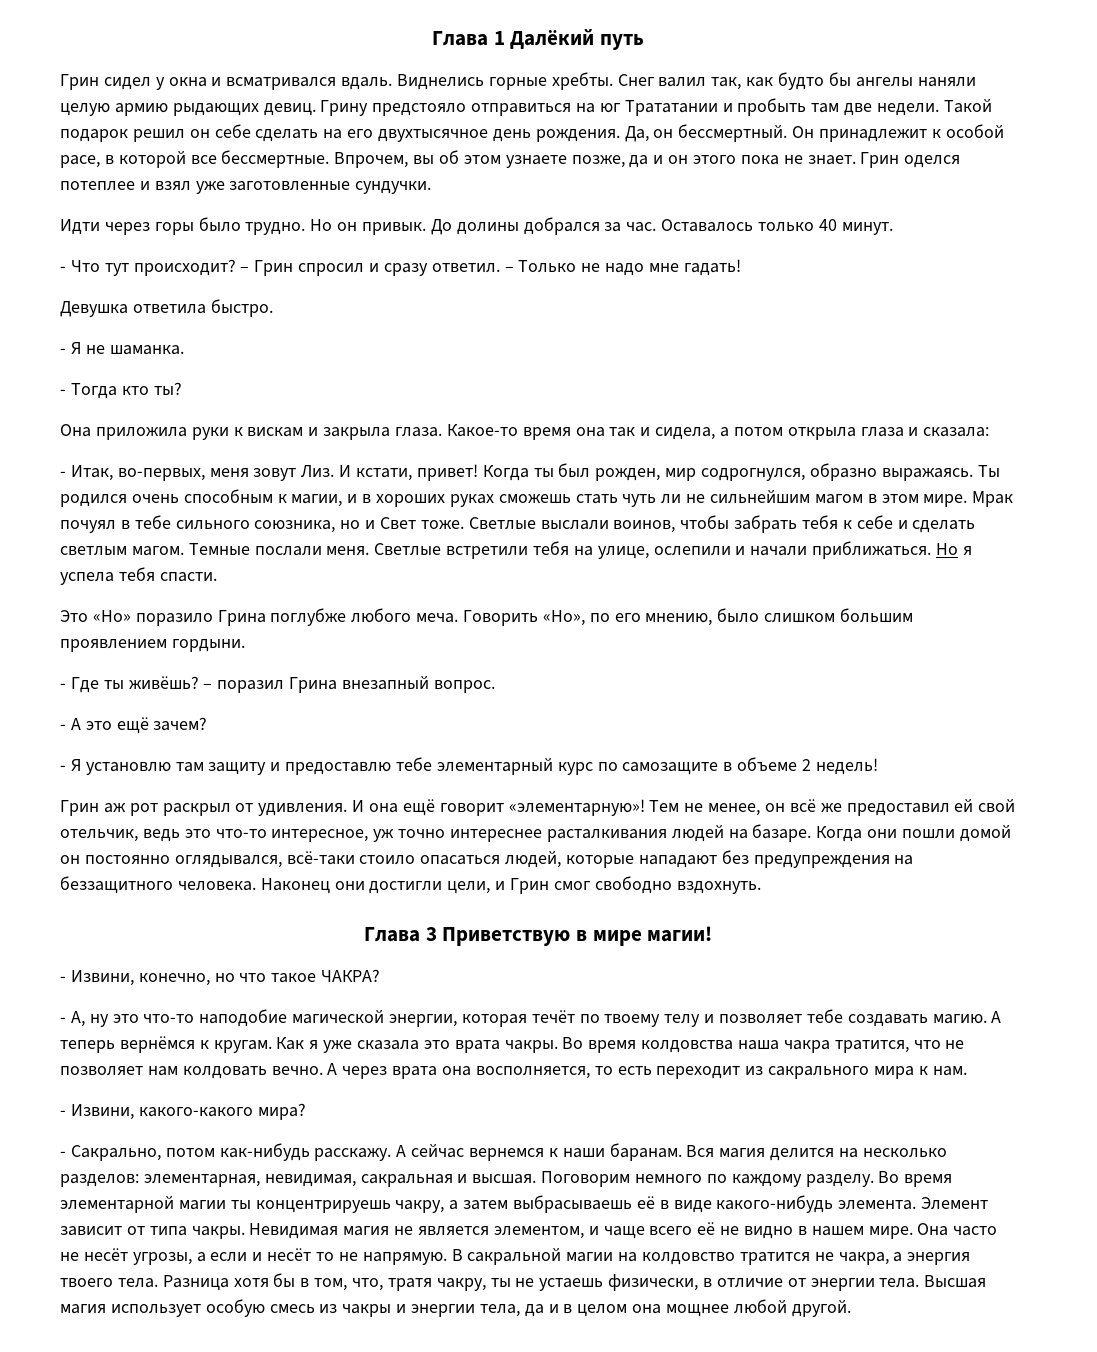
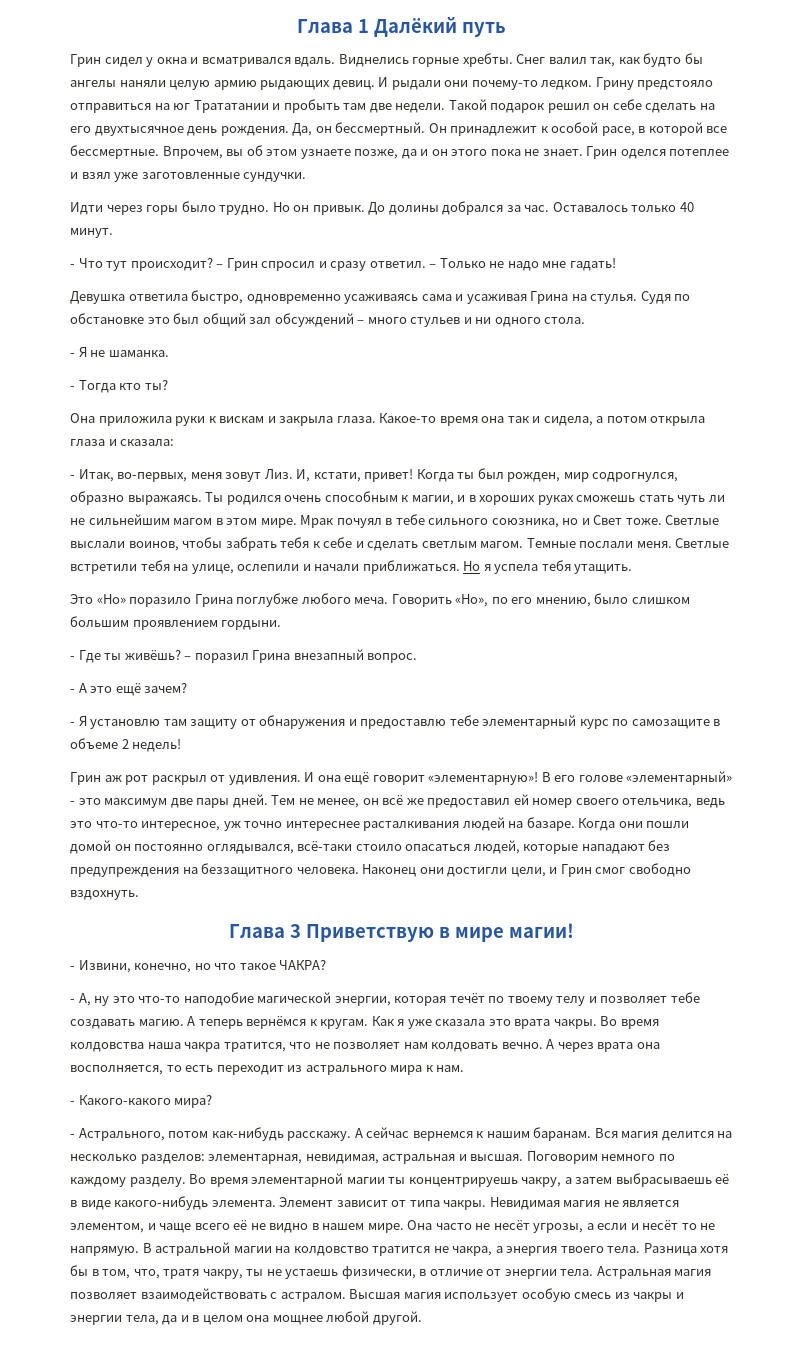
+ И рыдали они почему-то ледком.
- Девушка ответила быстро.
+ Девушка ответила быстро, одновременно усаживаясь сама и усаживая Грина на стулья. Судя по обстановке это был общий зал обсуждений – много стульев и ни одного стола.
- - Итак, во-первых, меня зовут Лиз. И кстати, привет!
+ - Итак, во-первых, меня зовут Лиз. И, кстати, привет!
- Но я успела тебя спасти.
+ Но я успела тебя утащить.
- - Я установлю там защиту и предоставлю тебе элементарный курс по самозащите в объеме 2 недель!
+ - Я установлю там защиту от обнаружения и предоставлю тебе элементарный курс по самозащите в объеме 2 недель!
+ В его голове «элементарный» - это максимум две пары дней.
- Тем не менее, он всё же предоставил ей свой отельчик, ведь это что-то интересное, уж точно интереснее расталкивания людей на базаре.
+ Тем не менее, он всё же предоставил ей номер своего отельчика, ведь это что-то интересное, уж точно интереснее расталкивания людей на базаре.
- А через врата она восполняется, то есть переходит из сакрального мира к нам.
+ А через врата она восполняется, то есть переходит из астрального мира к нам.
- - Извини, какого-какого мира?
+ - Какого-какого мира?
- - Сакрально, потом как-нибудь расскажу.
+ - Астрального, потом как-нибудь расскажу.
- А сейчас вернемся к наши баранам.
+ А сейчас вернемся к нашим баранам.
- Вся магия делится на несколько разделов: элементарная, невидимая, сакральная и высшая.
+ Вся магия делится на несколько разделов: элементарная, невидимая, астральная и высшая.
- В сакральной магии на колдовство тратится не чакра, а энергия твоего тела.
+ В астральной магии на колдовство тратится не чакра, а энергия твоего тела.
+ Астральная магия позволяет взаимодействовать с астралом.

